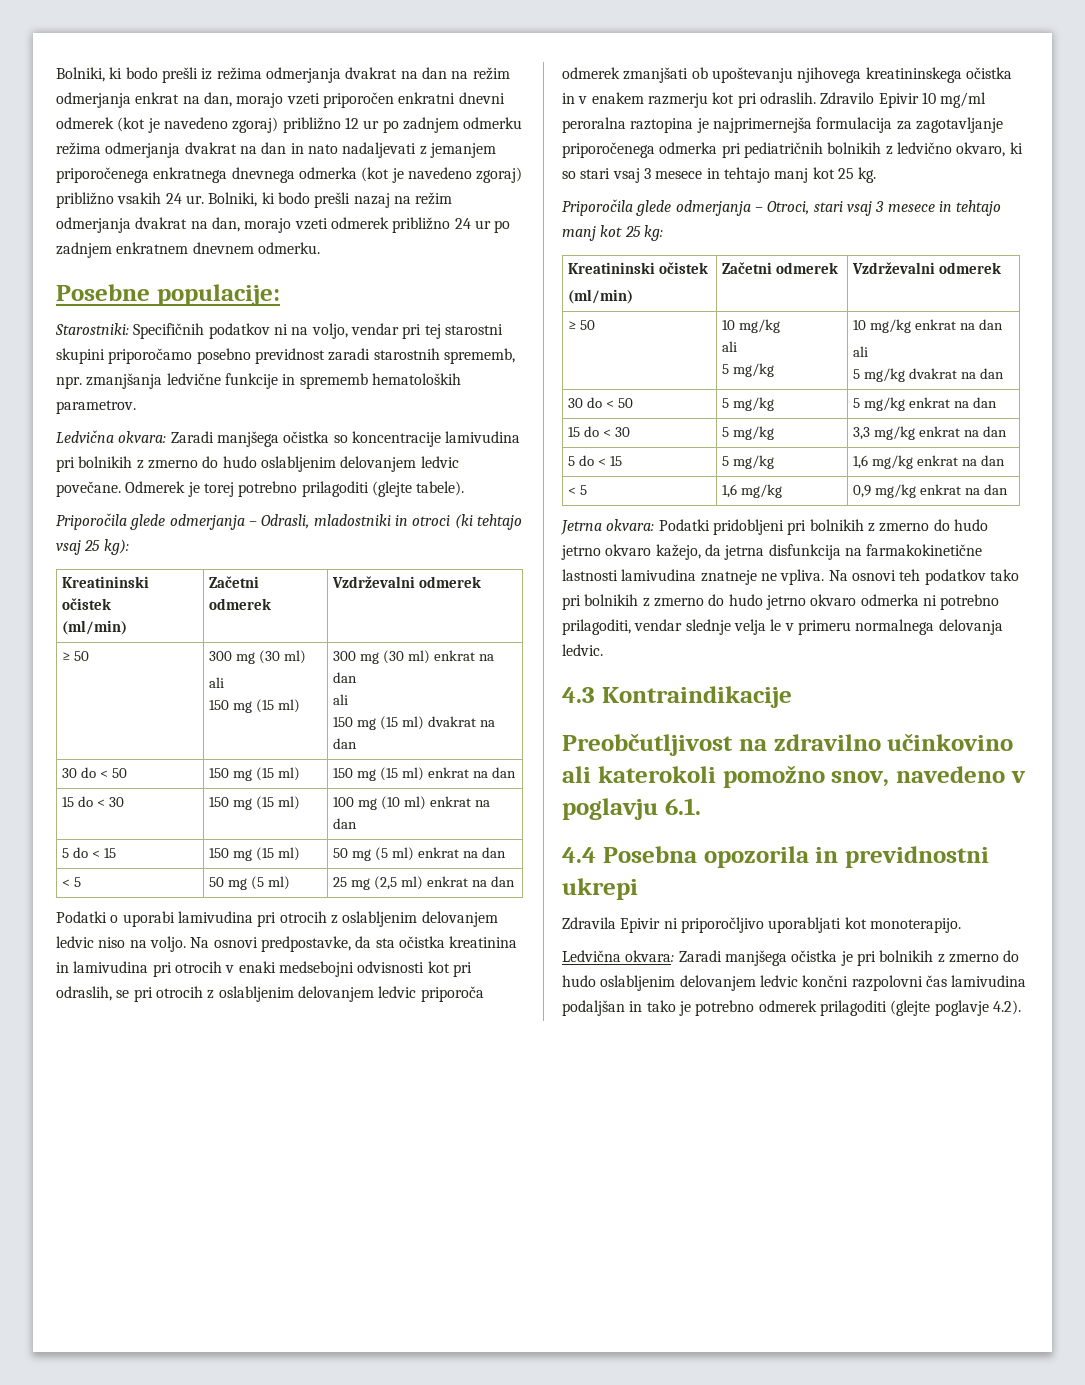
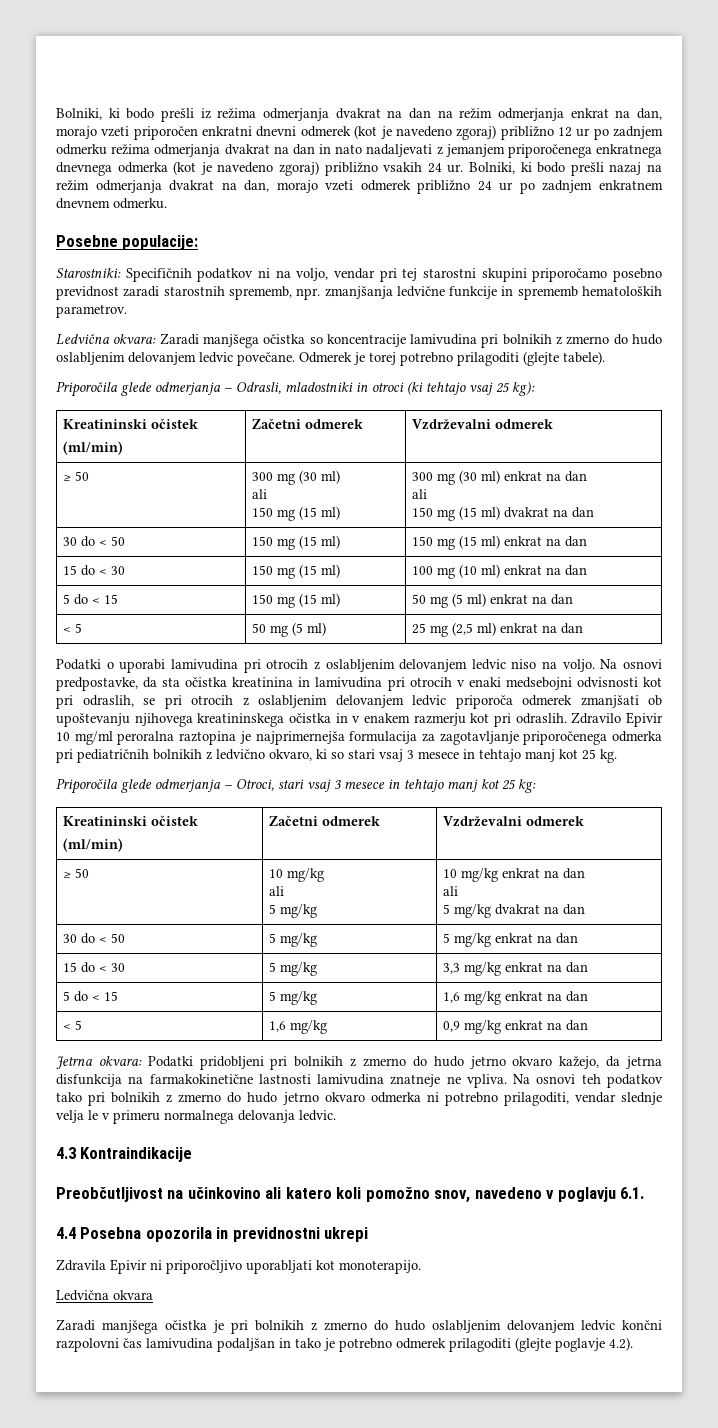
- Preobčutljivost na zdravilno učinkovino ali katerokoli pomožno snov, navedeno v poglavju 6.1.
+ Preobčutljivost na učinkovino ali katero koli pomožno snov, navedeno v poglavju 6.1.
- Ledvična okvara: Zaradi manjšega očistka je pri bolnikih z zmerno do hudo oslabljenim delovanjem ledvic končni razpolovni čas lamivudina podaljšan in tako je potrebno odmerek prilagoditi (glejte poglavje 4.2).
+ Ledvična okvara
+ Zaradi manjšega očistka je pri bolnikih z zmerno do hudo oslabljenim delovanjem ledvic končni razpolovni čas lamivudina podaljšan in tako je potrebno odmerek prilagoditi (glejte poglavje 4.2).

